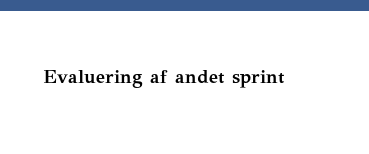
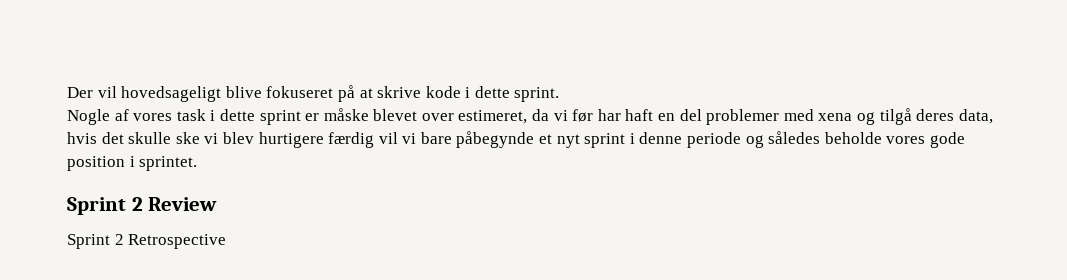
- Evaluering af andet sprint
+ Der vil hovedsageligt blive fokuseret på at skrive kode i dette sprint.
+ Nogle af vores task i dette sprint er måske blevet over estimeret, da vi før har haft en del problemer med xena og tilgå deres data, hvis det skulle ske vi blev hurtigere færdig vil vi bare påbegynde et nyt sprint i denne periode og således beholde vores gode position i sprintet.
+ Sprint 2 Review
+ Sprint 2 Retrospective

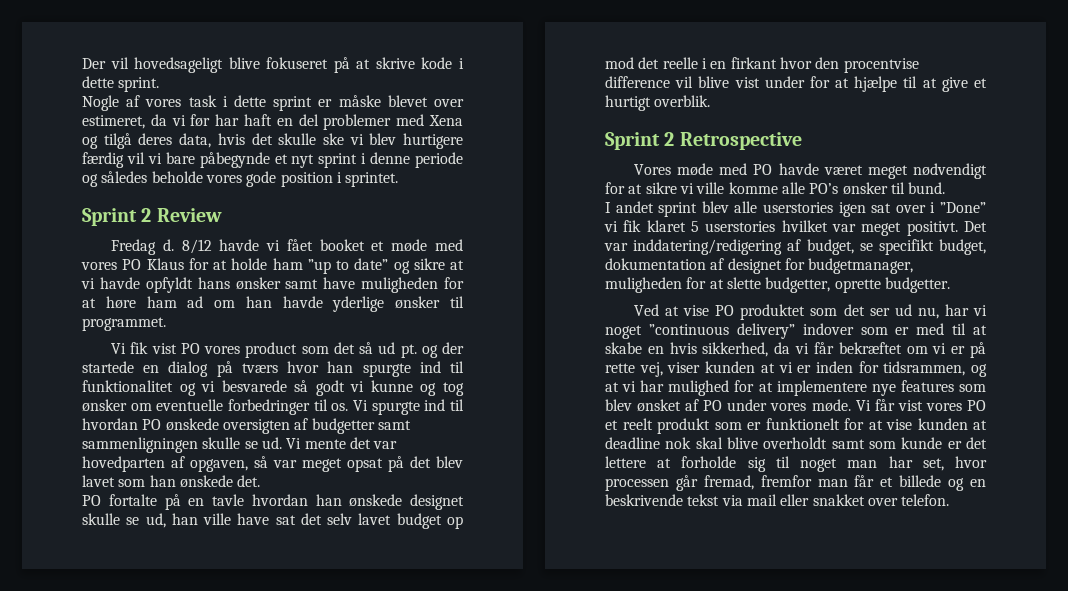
- Nogle af vores task i dette sprint er måske blevet over estimeret, da vi før har haft en del problemer med xena og tilgå deres data, hvis det skulle ske vi blev hurtigere færdig vil vi bare påbegynde et nyt sprint i denne periode og således beholde vores gode position i sprintet.
+ Nogle af vores task i dette sprint er måske blevet over estimeret, da vi før har haft en del problemer med Xena og tilgå deres data, hvis det skulle ske vi blev hurtigere færdig vil vi bare påbegynde et nyt sprint i denne periode og således beholde vores gode position i sprintet.
+ Fredag d. 8/12 havde vi fået booket et møde med vores PO Klaus for at holde ham ”up to date” og sikre at vi havde opfyldt hans ønsker samt have muligheden for at høre ham ad om han havde yderlige ønsker til programmet.
+ Vi fik vist PO vores product som det så ud pt. og der startede en dialog på tværs hvor han spurgte ind til funktionalitet og vi besvarede så godt vi kunne og tog ønsker om eventuelle forbedringer til os. Vi spurgte ind til hvordan PO ønskede oversigten af budgetter samt sammenligningen skulle se ud. Vi mente det var hovedparten af opgaven, så var meget opsat på det blev lavet som han ønskede det.
+ PO fortalte på en tavle hvordan han ønskede designet skulle se ud, han ville have sat det selv lavet budget op mod det reelle i en firkant hvor den procentvise difference vil blive vist under for at hjælpe til at give et hurtigt overblik.
  Sprint 2 Retrospective
+ Vores møde med PO havde været meget nødvendigt for at sikre vi ville komme alle PO’s ønsker til bund.
+ I andet sprint blev alle userstories igen sat over i ”Done” vi fik klaret 5 userstories hvilket var meget positivt. Det var inddatering/redigering af budget, se specifikt budget, dokumentation af designet for budgetmanager, muligheden for at slette budgetter, oprette budgetter.
+ Ved at vise PO produktet som det ser ud nu, har vi noget ”continuous delivery” indover som er med til at skabe en hvis sikkerhed, da vi får bekræftet om vi er på rette vej, viser kunden at vi er inden for tidsrammen, og at vi har mulighed for at implementere nye features som blev ønsket af PO under vores møde. Vi får vist vores PO et reelt produkt som er funktionelt for at vise kunden at deadline nok skal blive overholdt samt som kunde er det lettere at forholde sig til noget man har set, hvor processen går fremad, fremfor man får et billede og en beskrivende tekst via mail eller snakket over telefon.

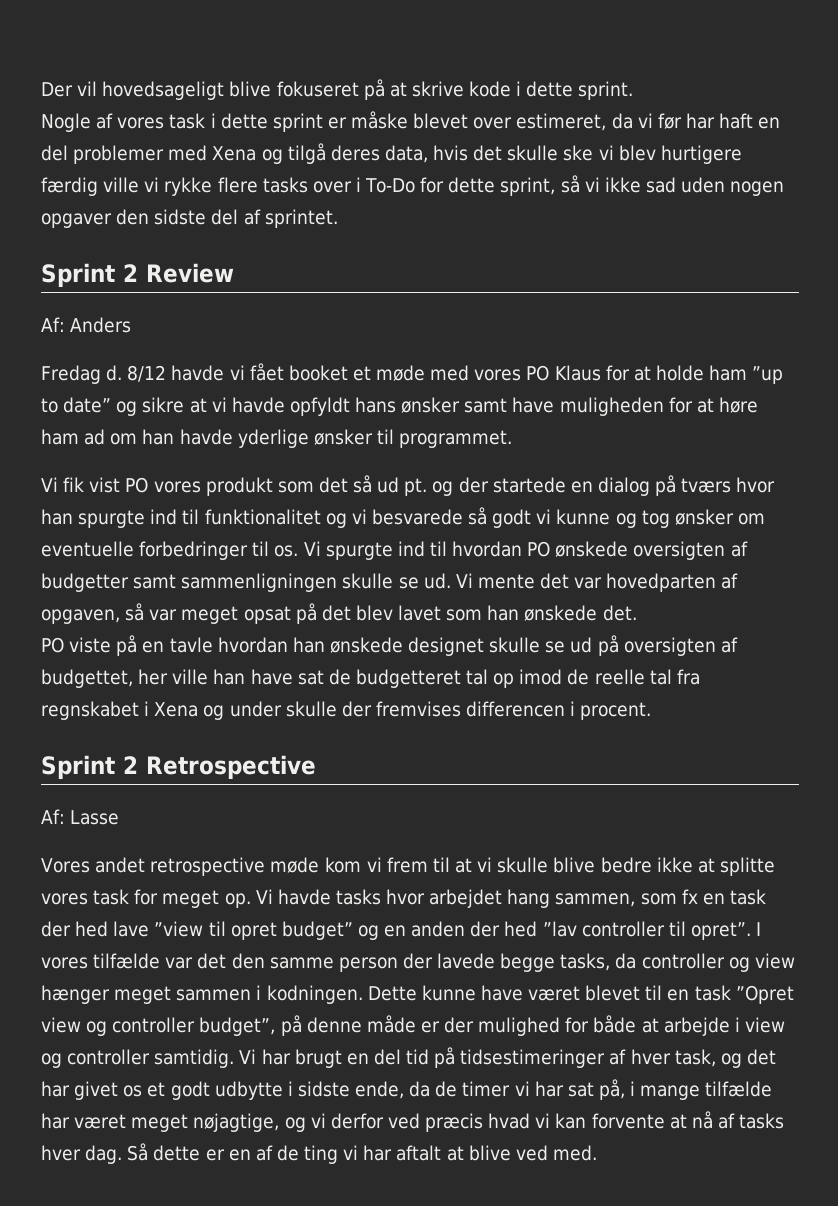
- Nogle af vores task i dette sprint er måske blevet over estimeret, da vi før har haft en del problemer med Xena og tilgå deres data, hvis det skulle ske vi blev hurtigere færdig vil vi bare påbegynde et nyt sprint i denne periode og således beholde vores gode position i sprintet.
+ Nogle af vores task i dette sprint er måske blevet over estimeret, da vi før har haft en del problemer med Xena og tilgå deres data, hvis det skulle ske vi blev hurtigere færdig ville vi rykke flere tasks over i To-Do for dette sprint, så vi ikke sad uden nogen opgaver den sidste del af sprintet.
+ Af: Anders
- Vi fik vist PO vores product som det så ud pt. og der startede en dialog på tværs hvor han spurgte ind til funktionalitet og vi besvarede så godt vi kunne og tog ønsker om eventuelle forbedringer til os.
+ Vi fik vist PO vores produkt som det så ud pt. og der startede en dialog på tværs hvor han spurgte ind til funktionalitet og vi besvarede så godt vi kunne og tog ønsker om eventuelle forbedringer til os.
- PO fortalte på en tavle hvordan han ønskede designet skulle se ud, han ville have sat det selv lavet budget op mod det reelle i en firkant hvor den procentvise difference vil blive vist under for at hjælpe til at give et hurtigt overblik.
+ PO viste på en tavle hvordan han ønskede designet skulle se ud på oversigten af budgettet, her ville han have sat de budgetteret tal op imod de reelle tal fra regnskabet i Xena og under skulle der fremvises differencen i procent.
+ Af: Lasse
- Vores møde med PO havde været meget nødvendigt for at sikre vi ville komme alle PO’s ønsker til bund.
- I andet sprint blev alle userstories igen sat over i ”Done” vi fik klaret 5 userstories hvilket var meget positivt. Det var inddatering/redigering af budget, se specifikt budget, dokumentation af designet for budgetmanager, muligheden for at slette budgetter, oprette budgetter.
- Ved at vise PO produktet som det ser ud nu, har vi noget ”continuous delivery” indover som er med til at skabe en hvis sikkerhed, da vi får bekræftet om vi er på rette vej, viser kunden at vi er inden for tidsrammen, og at vi har mulighed for at implementere nye features som blev ønsket af PO under vores møde. Vi får vist vores PO et reelt produkt som er funktionelt for at vise kunden at deadline nok skal blive overholdt samt som kunde er det lettere at forholde sig til noget man har set, hvor processen går fremad, fremfor man får et billede og en beskrivende tekst via mail eller snakket over telefon.
+ Vores andet retrospective møde kom vi frem til at vi skulle blive bedre ikke at splitte vores task for meget op. Vi havde tasks hvor arbejdet hang sammen, som fx en task der hed lave ”view til opret budget” og en anden der hed ”lav controller til opret”. I vores tilfælde var det den samme person der lavede begge tasks, da controller og view hænger meget sammen i kodningen. Dette kunne have været blevet til en task ”Opret view og controller budget”, på denne måde er der mulighed for både at arbejde i view og controller samtidig. Vi har brugt en del tid på tidsestimeringer af hver task, og det har givet os et godt udbytte i sidste ende, da de timer vi har sat på, i mange tilfælde har været meget nøjagtige, og vi derfor ved præcis hvad vi kan forvente at nå af tasks hver dag. Så dette er en af de ting vi har aftalt at blive ved med.

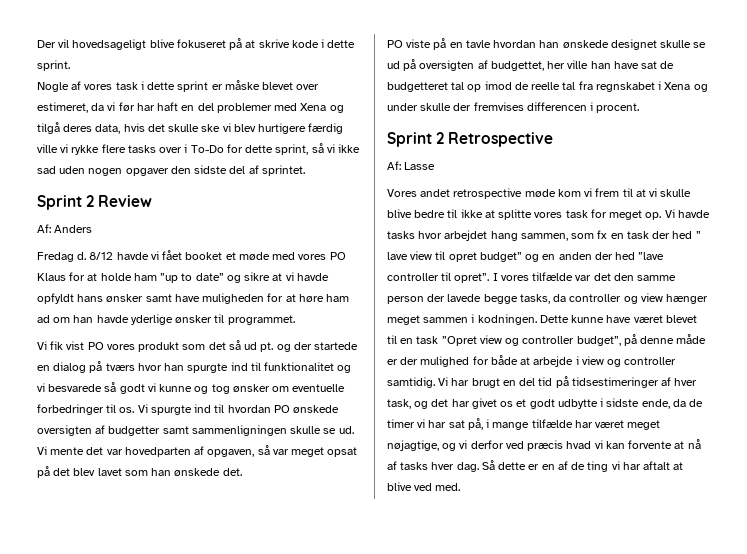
- Vores andet retrospective møde kom vi frem til at vi skulle blive bedre ikke at splitte vores task for meget op. Vi havde tasks hvor arbejdet hang sammen, som fx en task der hed lave ”view til opret budget” og en anden der hed ”lav controller til opret”.
+ Vores andet retrospective møde kom vi frem til at vi skulle blive bedre til ikke at splitte vores task for meget op. Vi havde tasks hvor arbejdet hang sammen, som fx en task der hed ” lave view til opret budget” og en anden der hed ”lave controller til opret”.

